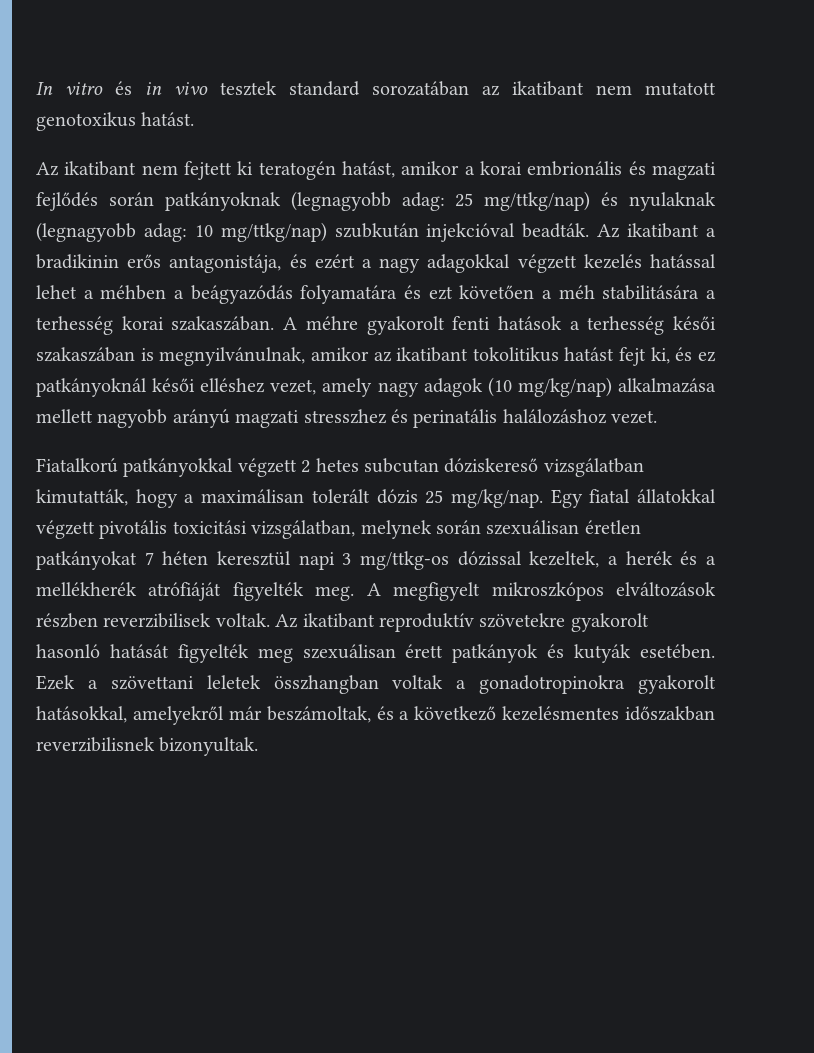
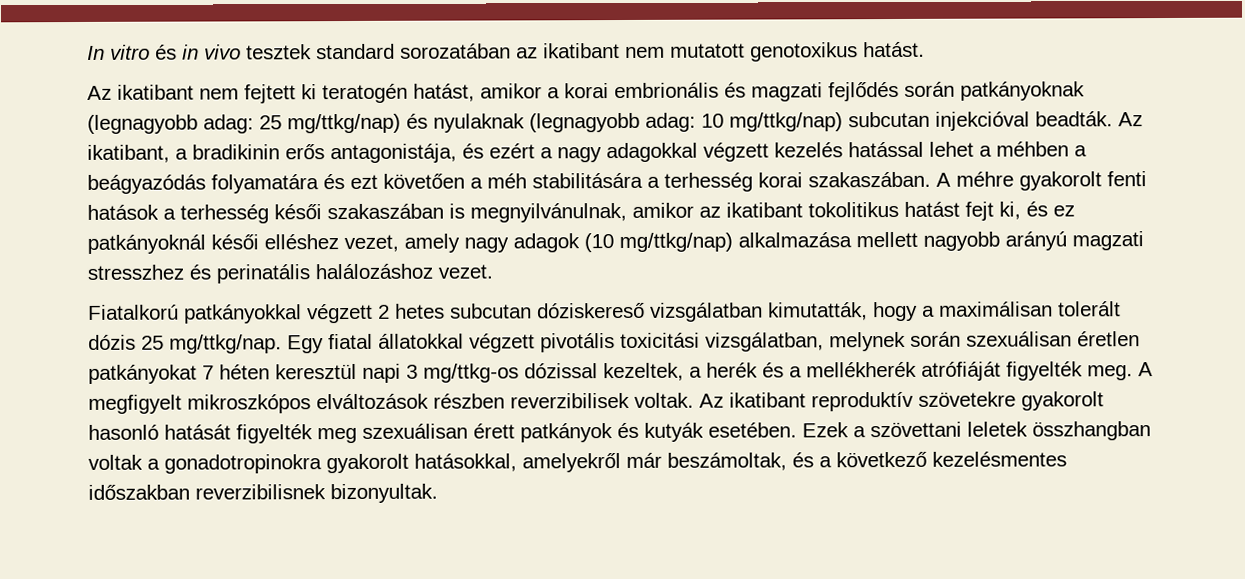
- Az ikatibant nem fejtett ki teratogén hatást, amikor a korai embrionális és magzati fejlődés során patkányoknak (legnagyobb adag: 25 mg/ttkg/nap) és nyulaknak (legnagyobb adag: 10 mg/ttkg/nap) szubkután injekcióval beadták.
+ Az ikatibant nem fejtett ki teratogén hatást, amikor a korai embrionális és magzati fejlődés során patkányoknak (legnagyobb adag: 25 mg/ttkg/nap) és nyulaknak (legnagyobb adag: 10 mg/ttkg/nap) subcutan injekcióval beadták.
- Az ikatibant a bradikinin erős antagonistája, és ezért a nagy adagokkal végzett kezelés hatással lehet a méhben a beágyazódás folyamatára és ezt követően a méh stabilitására a terhesség korai szakaszában.
+ Az ikatibant, a bradikinin erős antagonistája, és ezért a nagy adagokkal végzett kezelés hatással lehet a méhben a beágyazódás folyamatára és ezt követően a méh stabilitására a terhesség korai szakaszában.
- A méhre gyakorolt fenti hatások a terhesség késői szakaszában is megnyilvánulnak, amikor az ikatibant tokolitikus hatást fejt ki, és ez patkányoknál késői elléshez vezet, amely nagy adagok (10 mg/kg/nap) alkalmazása mellett nagyobb arányú magzati stresszhez és perinatális halálozáshoz vezet.
+ A méhre gyakorolt fenti hatások a terhesség késői szakaszában is megnyilvánulnak, amikor az ikatibant tokolitikus hatást fejt ki, és ez patkányoknál késői elléshez vezet, amely nagy adagok (10 mg/ttkg/nap) alkalmazása mellett nagyobb arányú magzati stresszhez és perinatális halálozáshoz vezet.
- Fiatalkorú patkányokkal végzett 2 hetes subcutan dóziskereső vizsgálatban kimutatták, hogy a maximálisan tolerált dózis 25 mg/kg/nap.
+ Fiatalkorú patkányokkal végzett 2 hetes subcutan dóziskereső vizsgálatban kimutatták, hogy a maximálisan tolerált dózis 25 mg/ttkg/nap.

